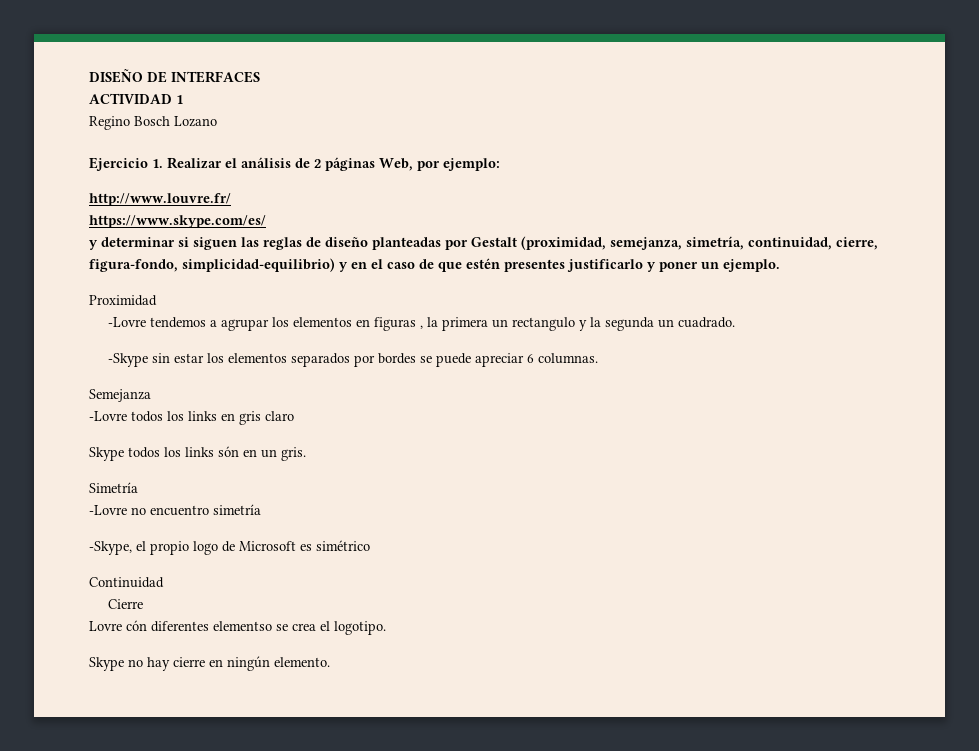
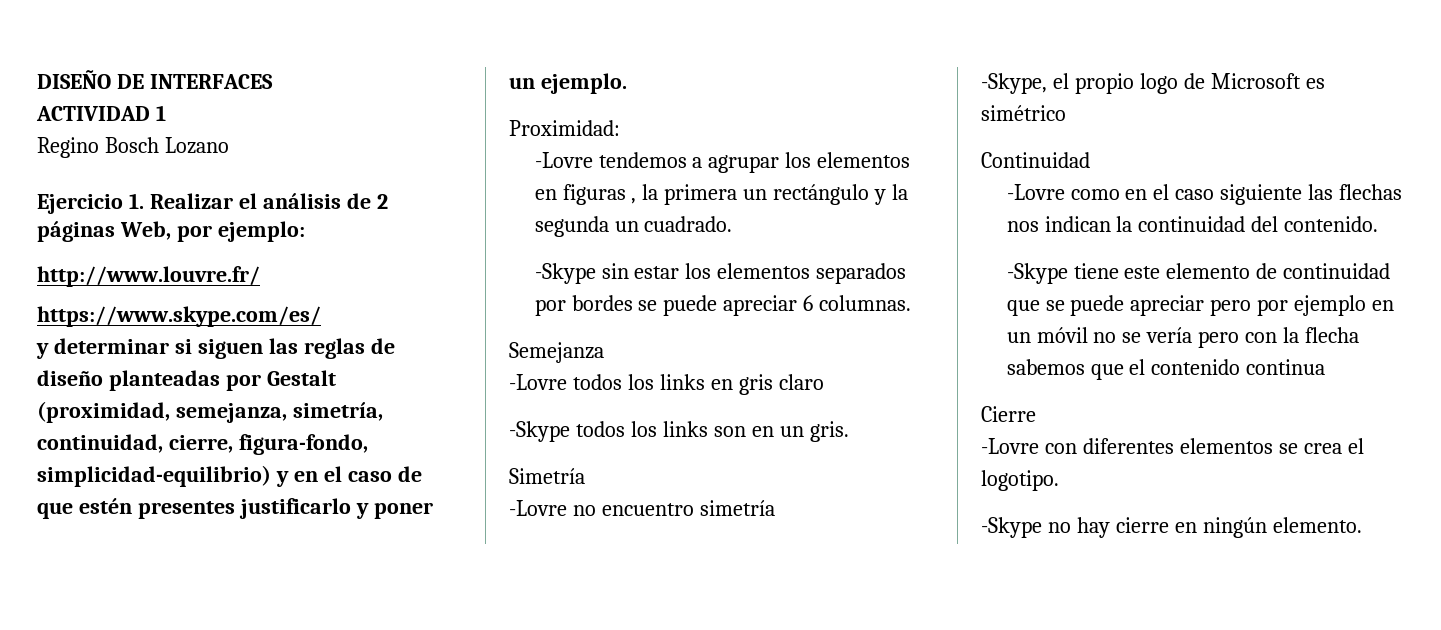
- Proximidad
+ Proximidad:
- -Lovre tendemos a agrupar los elementos en figuras , la primera un rectangulo y la segunda un cuadrado.
+ -Lovre tendemos a agrupar los elementos en figuras , la primera un rectángulo y la segunda un cuadrado.
- Skype todos los links són en un gris.
+ -Skype todos los links son en un gris.
+ -Lovre como en el caso siguiente las flechas nos indican la continuidad del contenido.
+ -Skype tiene este elemento de continuidad que se puede apreciar pero por ejemplo en un móvil no se vería pero con la flecha sabemos que el contenido continua
  Cierre
- Lovre cón diferentes elementso se crea el logotipo.
+ -Lovre con diferentes elementos se crea el logotipo.
- Skype no hay cierre en ningún elemento.
+ -Skype no hay cierre en ningún elemento.

